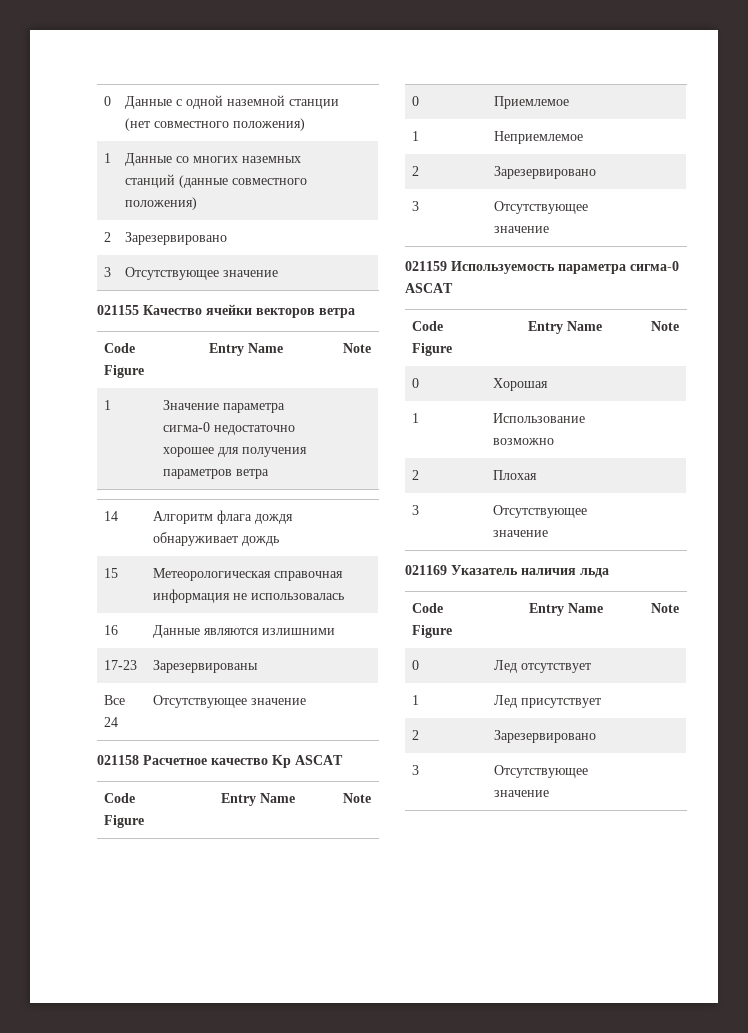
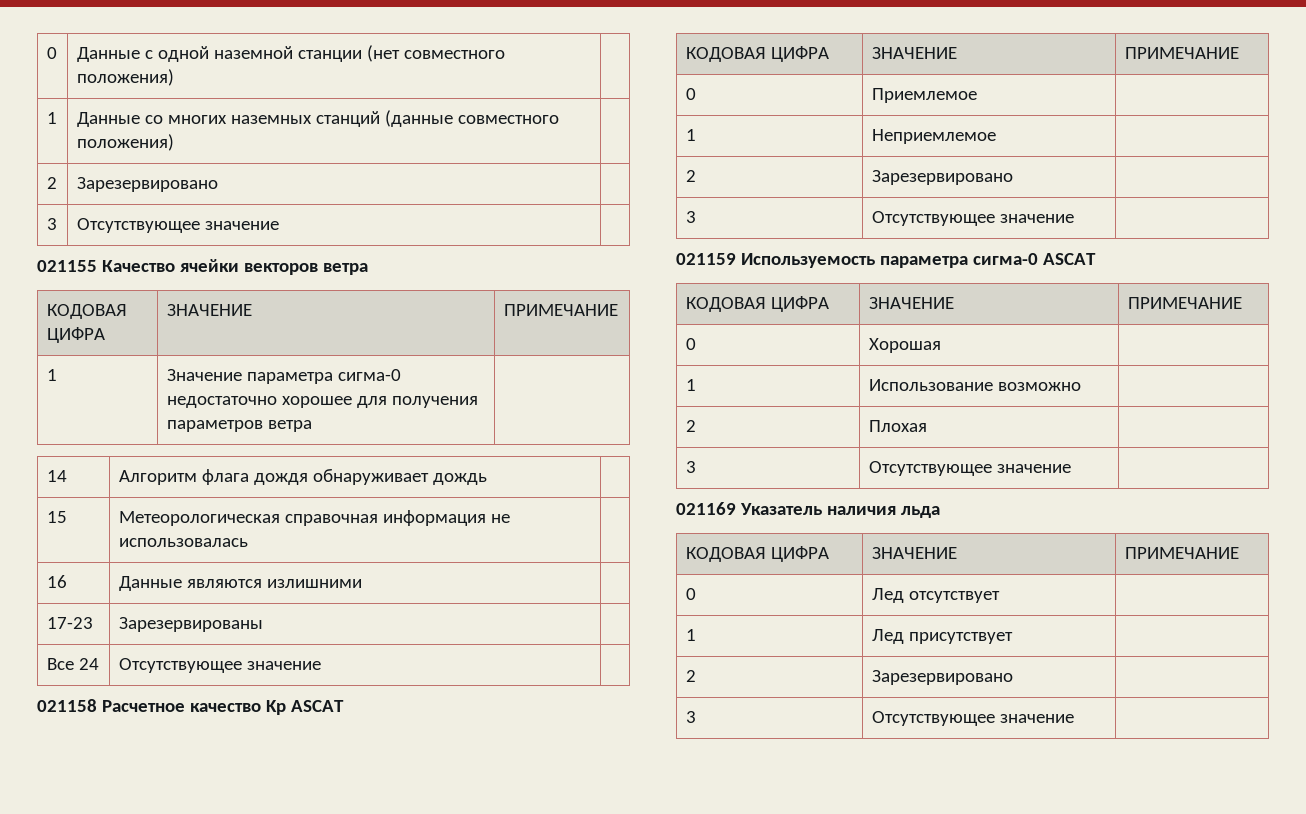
  021155 Качество ячейки векторов ветра
- Code Figure | Entry Name | Note
+ КОДОВАЯ ЦИФРА | ЗНАЧЕНИЕ | ПРИМЕЧАНИЕ
  021158 Расчетное качество Kp ASCAT
- Code Figure | Entry Name | Note
+ КОДОВАЯ ЦИФРА | ЗНАЧЕНИЕ | ПРИМЕЧАНИЕ
  021159 Используемость параметра сигма-0 ASCAT
- Code Figure | Entry Name | Note
+ КОДОВАЯ ЦИФРА | ЗНАЧЕНИЕ | ПРИМЕЧАНИЕ
  021169 Указатель наличия льда
- Code Figure | Entry Name | Note
+ КОДОВАЯ ЦИФРА | ЗНАЧЕНИЕ | ПРИМЕЧАНИЕ

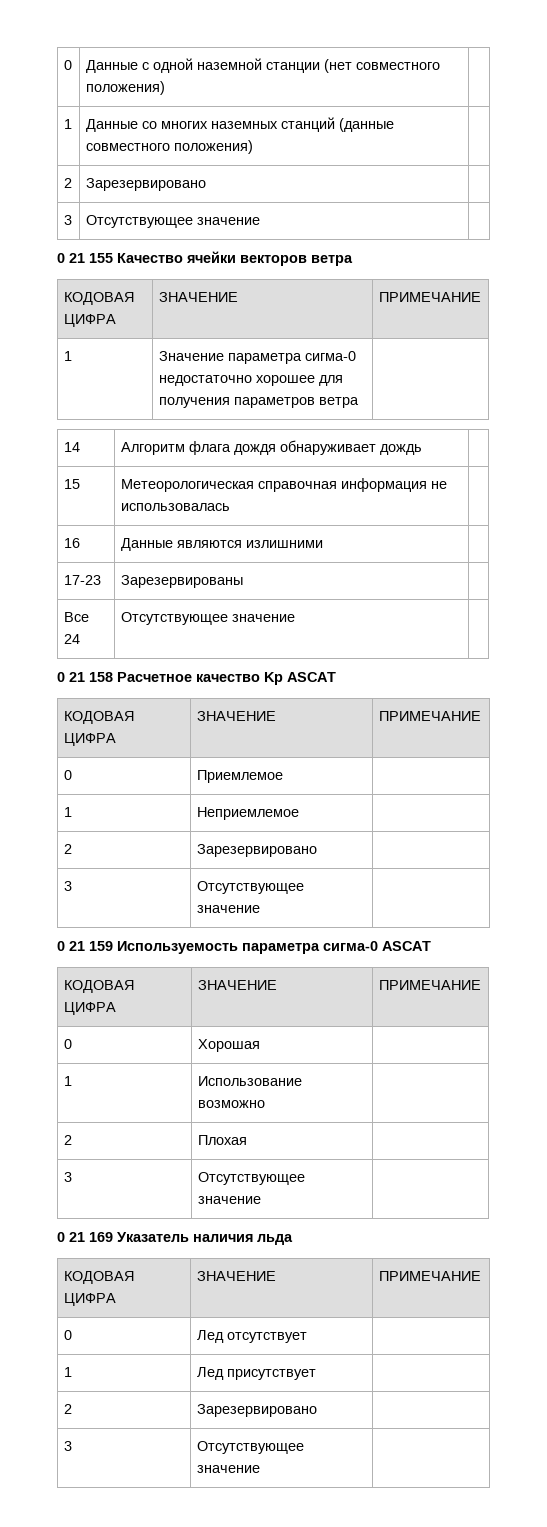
- 021155 Качество ячейки векторов ветра
+ 0 21 155 Качество ячейки векторов ветра
- 021158 Расчетное качество Kp ASCAT
+ 0 21 158 Расчетное качество Kp ASCAT
- 021159 Используемость параметра сигма-0 ASCAT
+ 0 21 159 Используемость параметра сигма-0 ASCAT
- 021169 Указатель наличия льда
+ 0 21 169 Указатель наличия льда

